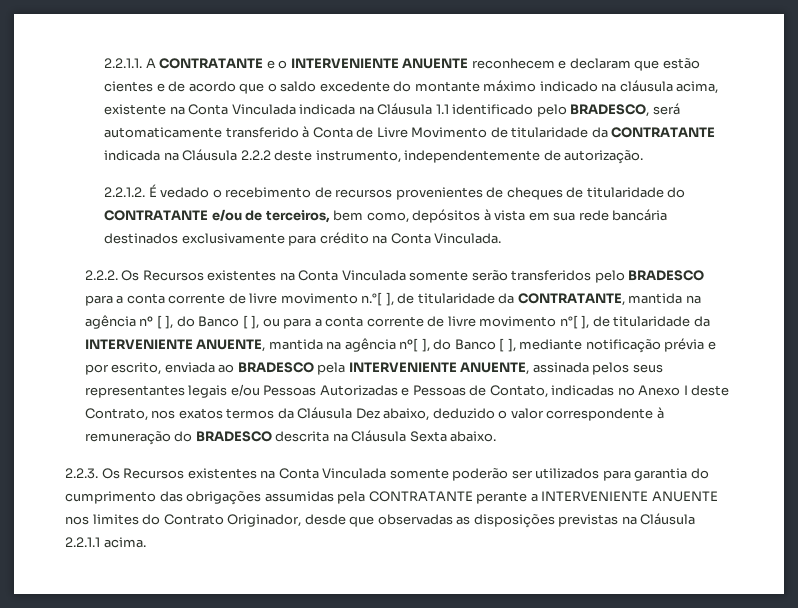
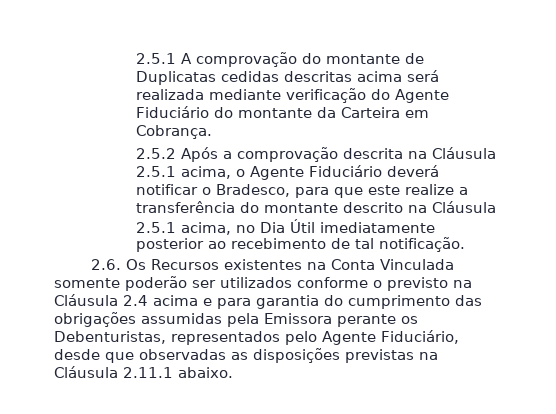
- 2.2.1.1. A CONTRATANTE e o INTERVENIENTE ANUENTE reconhecem e declaram que estão cientes e de acordo que o saldo excedente do montante máximo indicado na cláusula acima, existente na Conta Vinculada indicada na Cláusula 1.1 identificado pelo BRADESCO, será automaticamente transferido à Conta de Livre Movimento de titularidade da CONTRATANTE indicada na Cláusula 2.2.2 deste instrumento, independentemente de autorização.
- 2.2.1.2. É vedado o recebimento de recursos provenientes de cheques de titularidade do CONTRATANTE e/ou de terceiros, bem como, depósitos à vista em sua rede bancária destinados exclusivamente para crédito na Conta Vinculada.
- 2.2.2. Os Recursos existentes na Conta Vinculada somente serão transferidos pelo BRADESCO para a conta corrente de livre movimento n.°[ ], de titularidade da CONTRATANTE, mantida na agência nº [ ], do Banco [ ], ou para a conta corrente de livre movimento n°[ ], de titularidade da INTERVENIENTE ANUENTE, mantida na agência nº[ ], do Banco [ ], mediante notificação prévia e por escrito, enviada ao BRADESCO pela INTERVENIENTE ANUENTE, assinada pelos seus representantes legais e/ou Pessoas Autorizadas e Pessoas de Contato, indicadas no Anexo I deste Contrato, nos exatos termos da Cláusula Dez abaixo, deduzido o valor correspondente à remuneração do BRADESCO descrita na Cláusula Sexta abaixo.
- 2.2.3. Os Recursos existentes na Conta Vinculada somente poderão ser utilizados para garantia do cumprimento das obrigações assumidas pela CONTRATANTE perante a INTERVENIENTE ANUENTE nos limites do Contrato Originador, desde que observadas as disposições previstas na Cláusula 2.2.1.1 acima.
+ 2.5.1 A comprovação do montante de Duplicatas cedidas descritas acima será realizada mediante verificação do Agente Fiduciário do montante da Carteira em Cobrança.
+ 2.5.2 Após a comprovação descrita na Cláusula 2.5.1 acima, o Agente Fiduciário deverá notificar o Bradesco, para que este realize a transferência do montante descrito na Cláusula 2.5.1 acima, no Dia Útil imediatamente posterior ao recebimento de tal notificação.
+ 2.6. Os Recursos existentes na Conta Vinculada somente poderão ser utilizados conforme o previsto na Cláusula 2.4 acima e para garantia do cumprimento das obrigações assumidas pela Emissora perante os Debenturistas, representados pelo Agente Fiduciário, desde que observadas as disposições previstas na Cláusula 2.11.1 abaixo.

